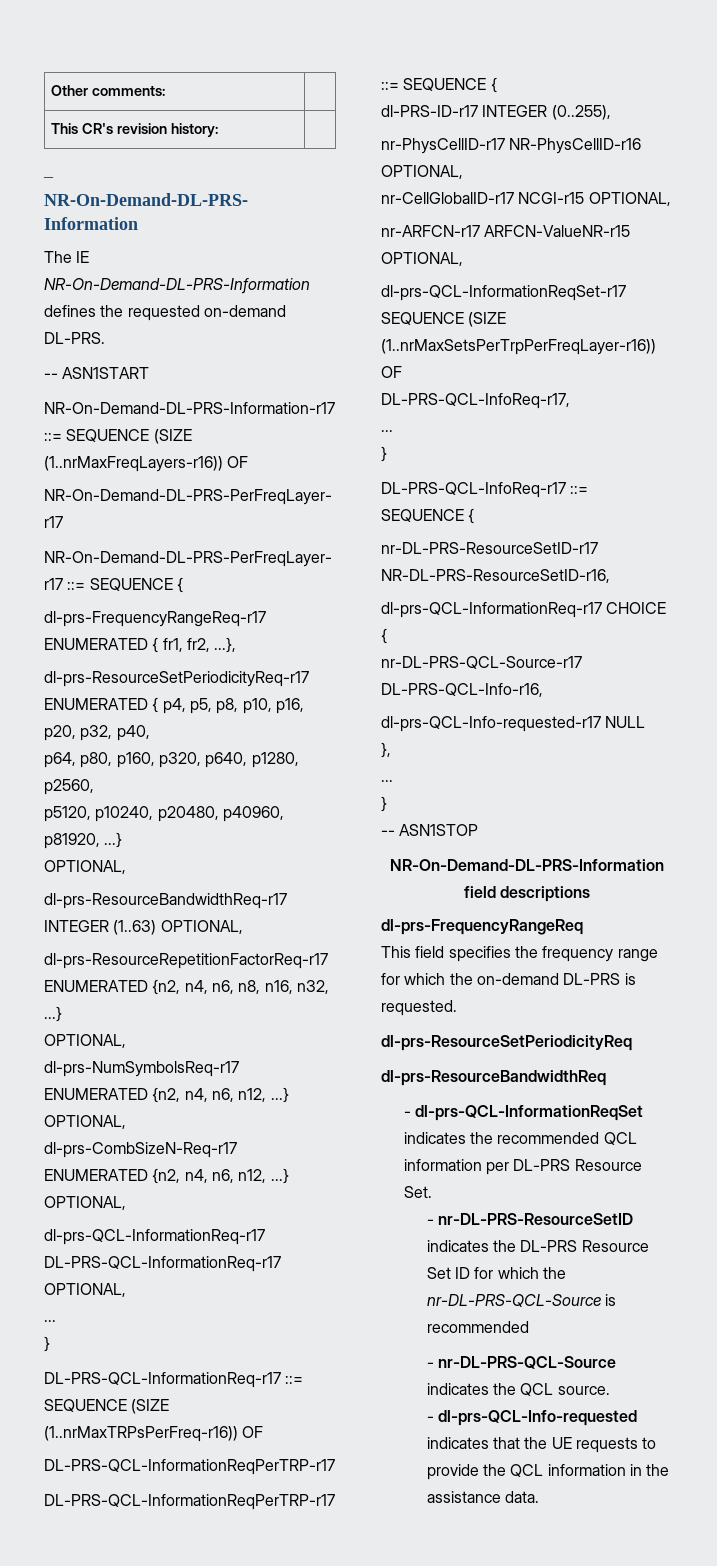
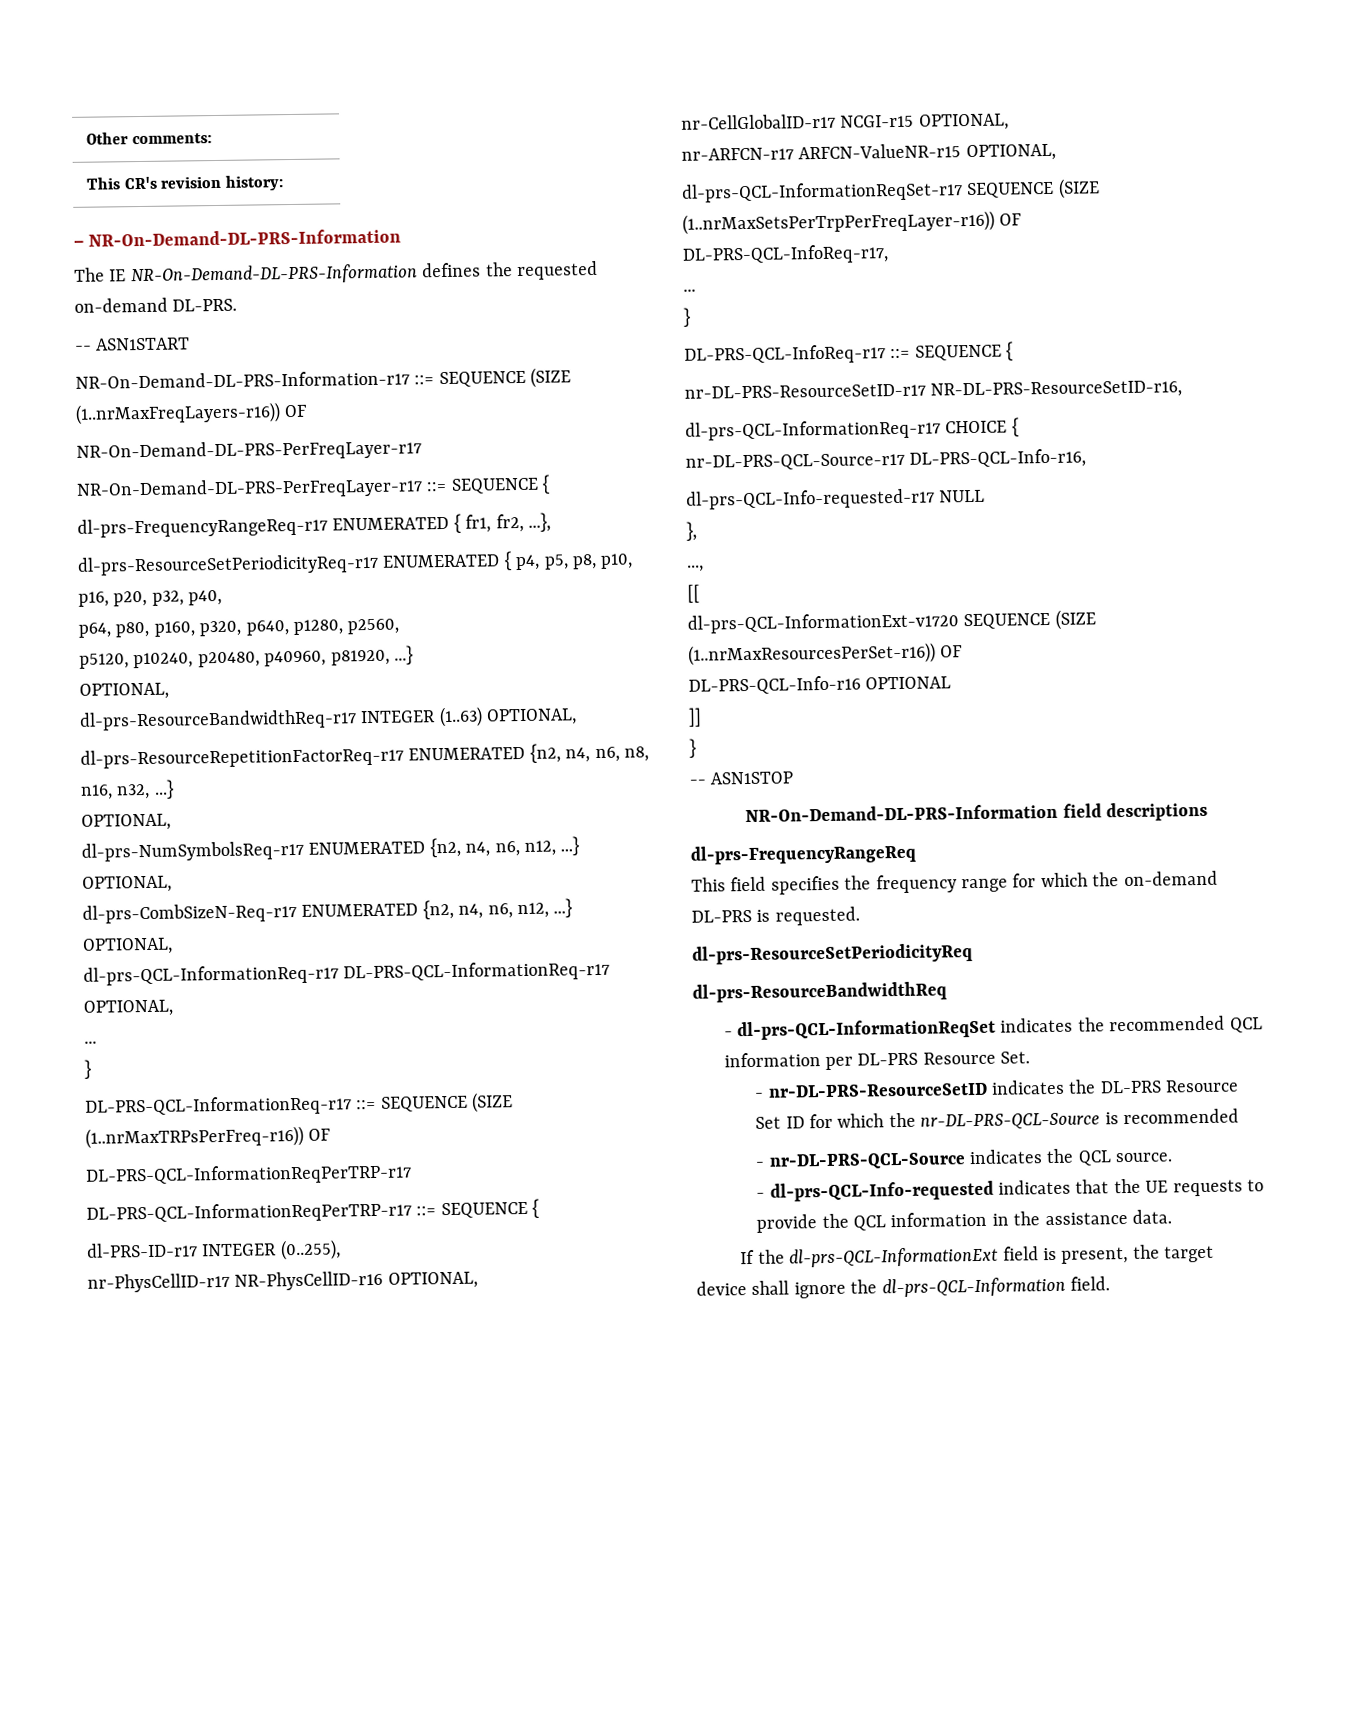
  },
- ...
+ ...,
+ [[
+ dl-prs-QCL-InformationExt-v1720 SEQUENCE (SIZE (1..nrMaxResourcesPerSet-r16)) OF
+ DL-PRS-QCL-Info-r16 OPTIONAL
+ ]]
+ If the dl-prs-QCL-InformationExt field is present, the target device shall ignore the dl-prs-QCL-Information field.

